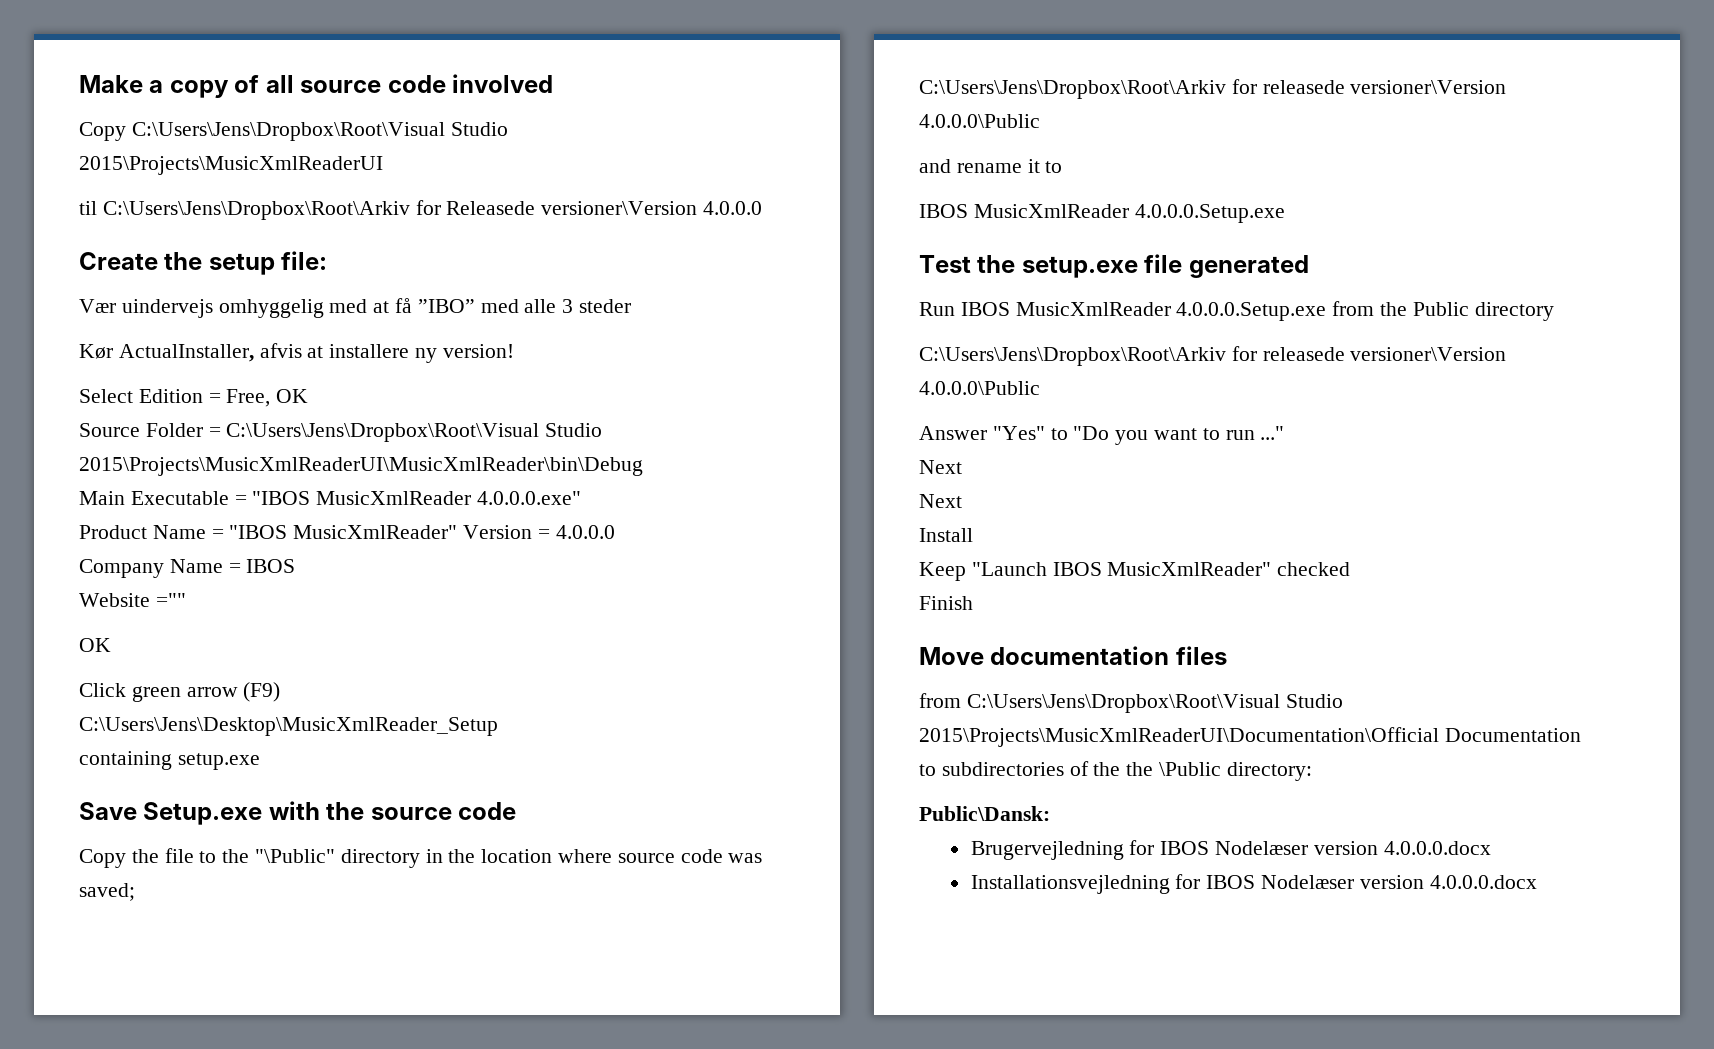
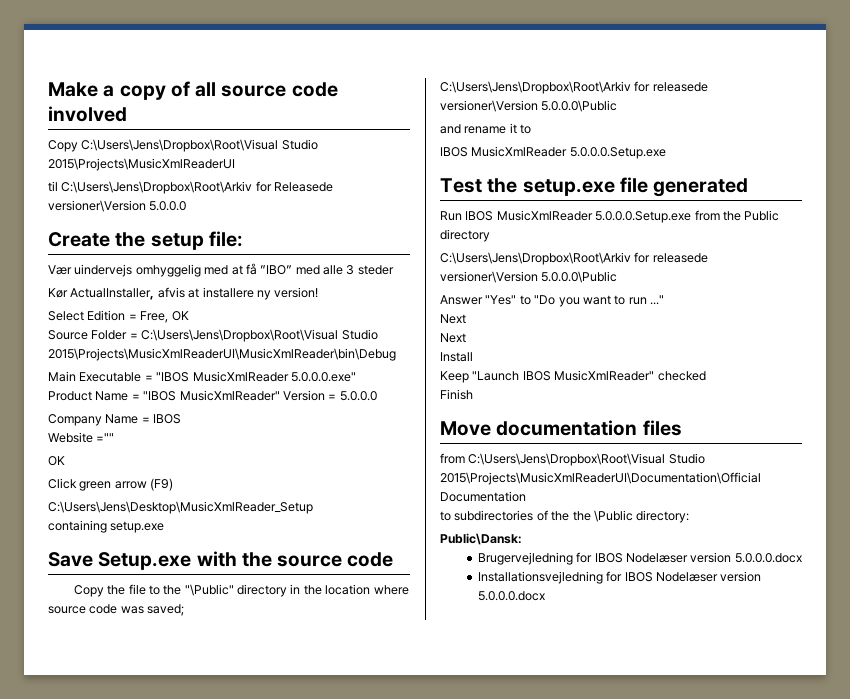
- til C:\Users\Jens\Dropbox\Root\Arkiv for Releasede versioner\Version 4.0.0.0
+ til C:\Users\Jens\Dropbox\Root\Arkiv for Releasede versioner\Version 5.0.0.0
- Main Executable = "IBOS MusicXmlReader 4.0.0.0.exe"
+ Main Executable = "IBOS MusicXmlReader 5.0.0.0.exe"
- Product Name = "IBOS MusicXmlReader" Version = 4.0.0.0
+ Product Name = "IBOS MusicXmlReader" Version = 5.0.0.0
  Copy the file to the "\Public" directory in the location where source code was saved;
- C:\Users\Jens\Dropbox\Root\Arkiv for releasede versioner\Version 4.0.0.0\Public
+ C:\Users\Jens\Dropbox\Root\Arkiv for releasede versioner\Version 5.0.0.0\Public
  and rename it to
- IBOS MusicXmlReader 4.0.0.0.Setup.exe
+ IBOS MusicXmlReader 5.0.0.0.Setup.exe
- Run IBOS MusicXmlReader 4.0.0.0.Setup.exe from the Public directory
- C:\Users\Jens\Dropbox\Root\Arkiv for releasede versioner\Version 4.0.0.0\Public
+ Run IBOS MusicXmlReader 5.0.0.0.Setup.exe from the Public directory
+ C:\Users\Jens\Dropbox\Root\Arkiv for releasede versioner\Version 5.0.0.0\Public
- Brugervejledning for IBOS Nodelæser version 4.0.0.0.docx
+ Brugervejledning for IBOS Nodelæser version 5.0.0.0.docx
- Installationsvejledning for IBOS Nodelæser version 4.0.0.0.docx
+ Installationsvejledning for IBOS Nodelæser version 5.0.0.0.docx

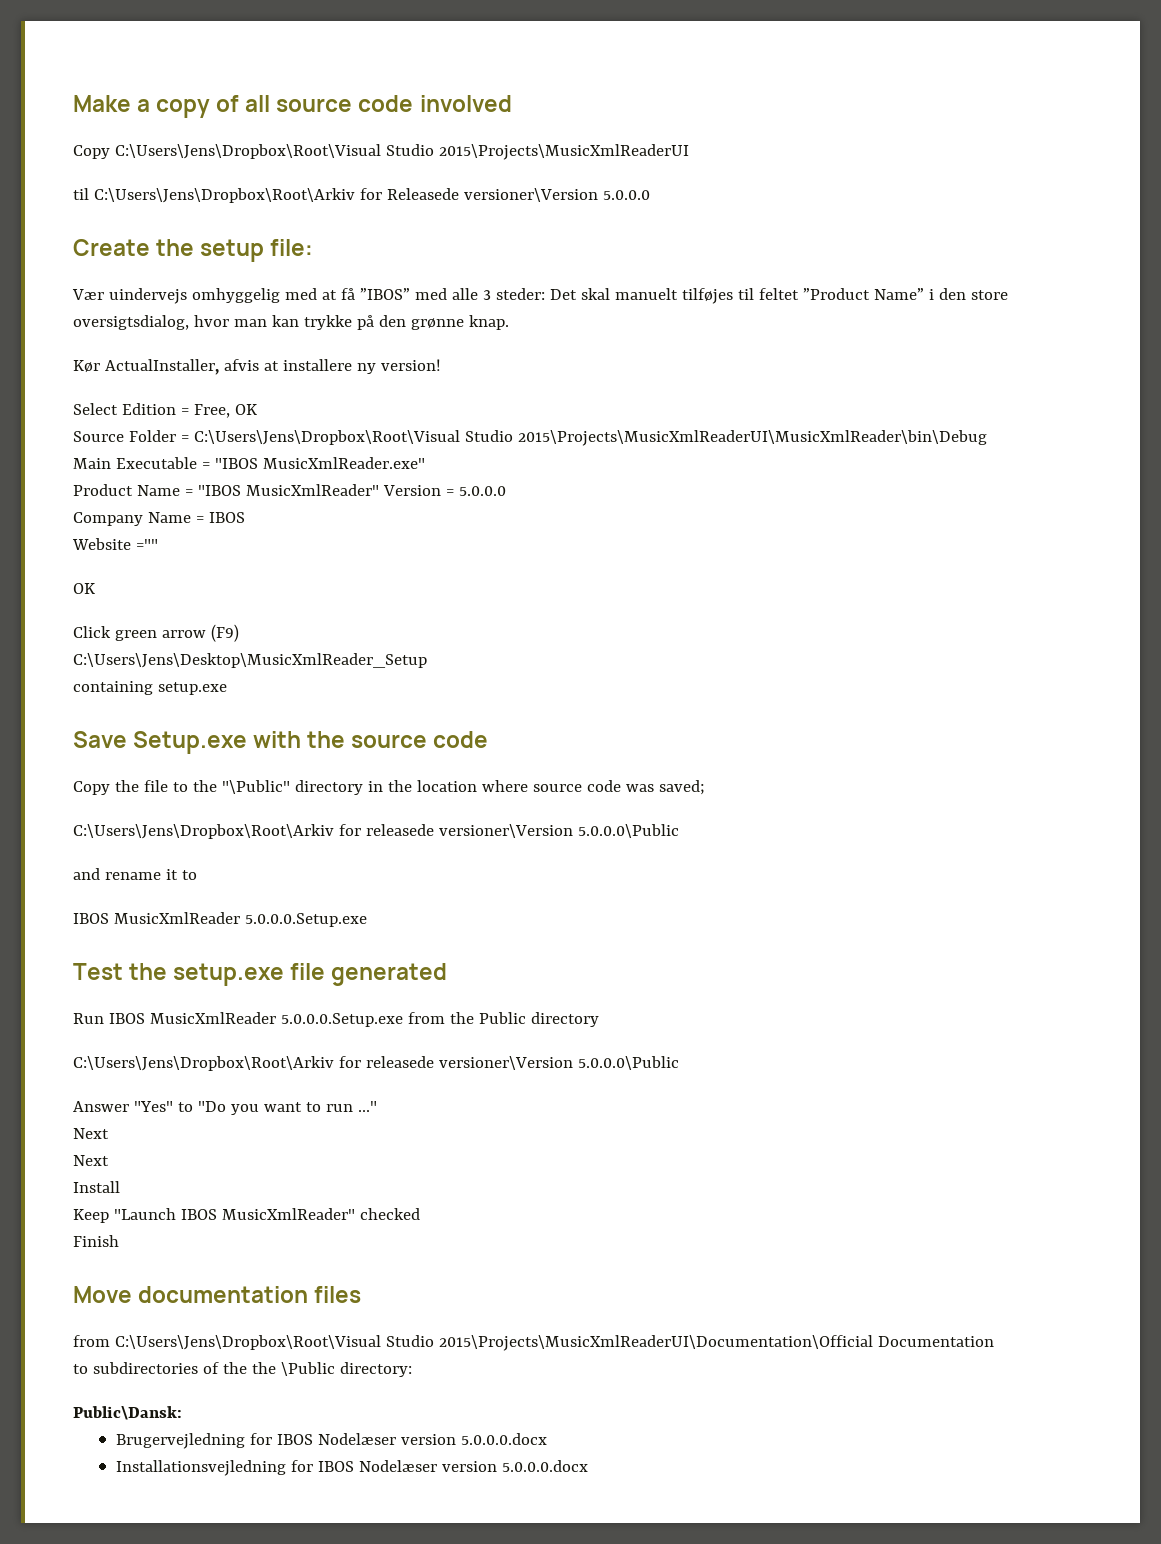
- Vær uindervejs omhyggelig med at få ”IBO” med alle 3 steder
+ Vær uindervejs omhyggelig med at få ”IBOS” med alle 3 steder: Det skal manuelt tilføjes til feltet ”Product Name” i den store oversigtsdialog, hvor man kan trykke på den grønne knap.
- Main Executable = "IBOS MusicXmlReader 5.0.0.0.exe"
+ Main Executable = "IBOS MusicXmlReader.exe"

